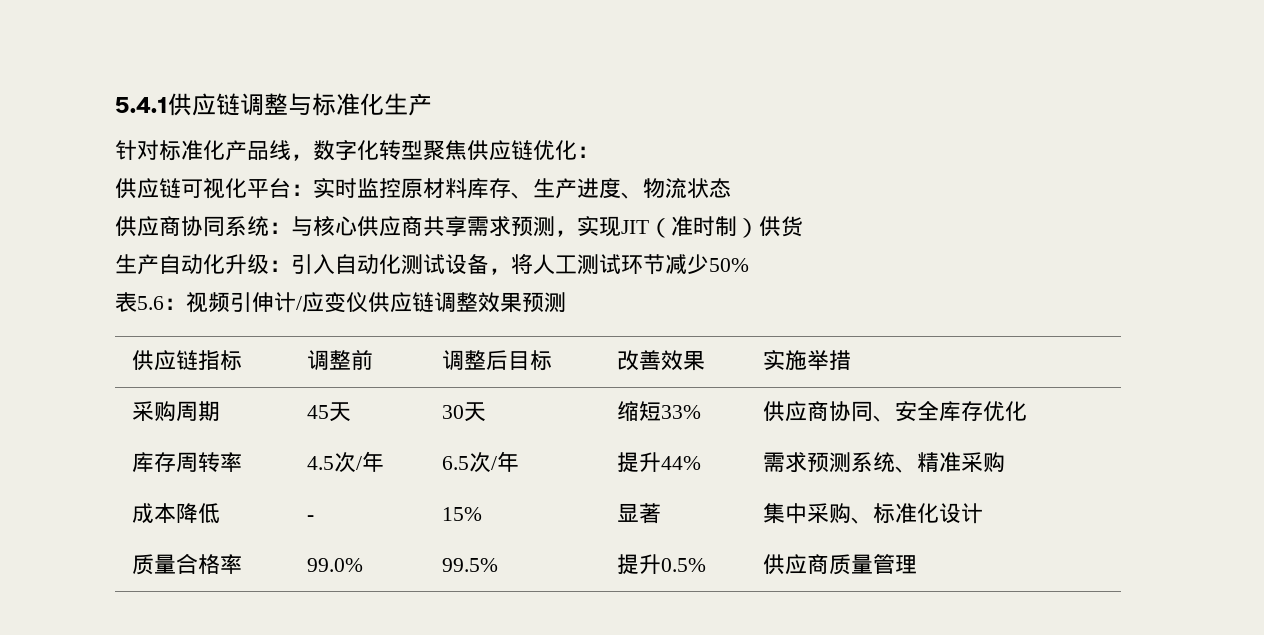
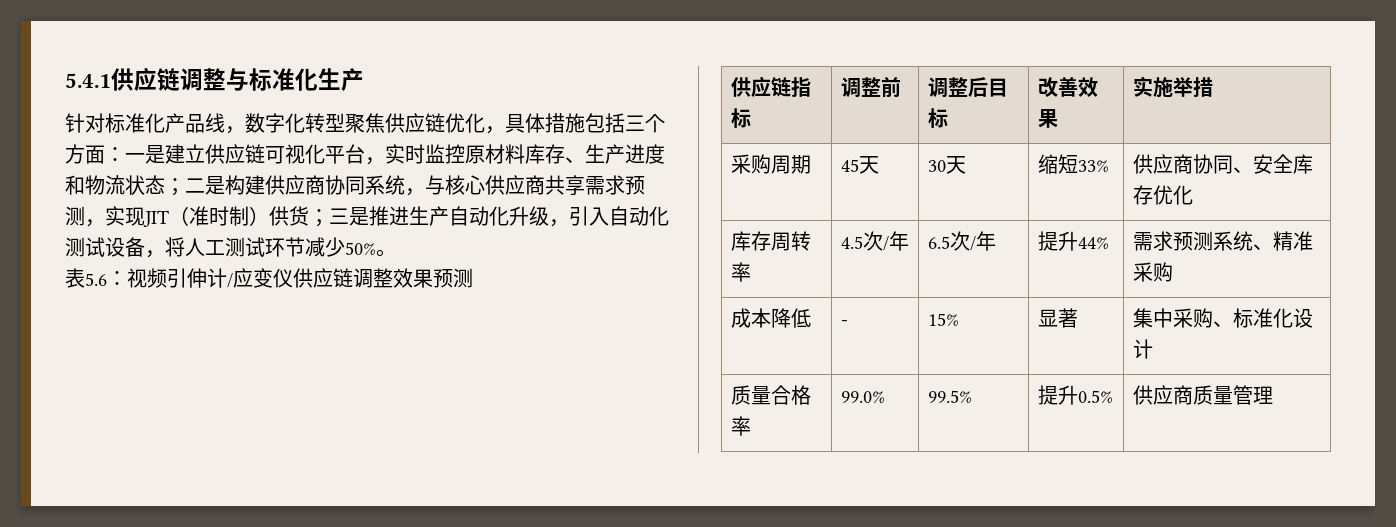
- 针对标准化产品线，数字化转型聚焦供应链优化：
- 供应链可视化平台：实时监控原材料库存、生产进度、物流状态
- 供应商协同系统：与核心供应商共享需求预测，实现JIT（准时制）供货
- 生产自动化升级：引入自动化测试设备，将人工测试环节减少50%
+ 针对标准化产品线，数字化转型聚焦供应链优化，具体措施包括三个方面：一是建立供应链可视化平台，实时监控原材料库存、生产进度和物流状态；二是构建供应商协同系统，与核心供应商共享需求预测，实现JIT（准时制）供货；三是推进生产自动化升级，引入自动化测试设备，将人工测试环节减少50%。

